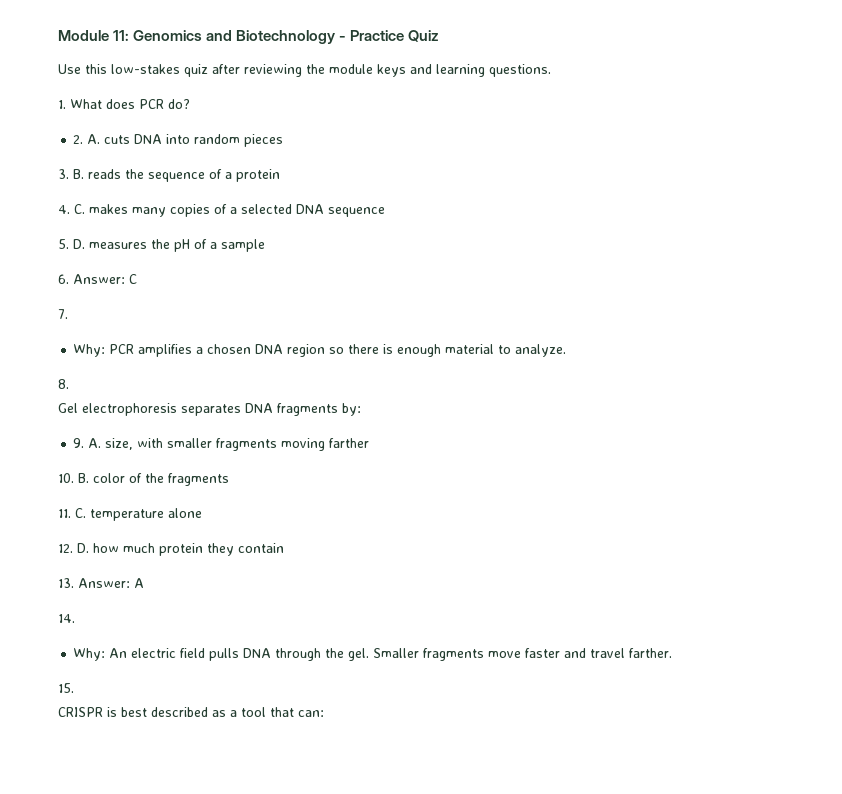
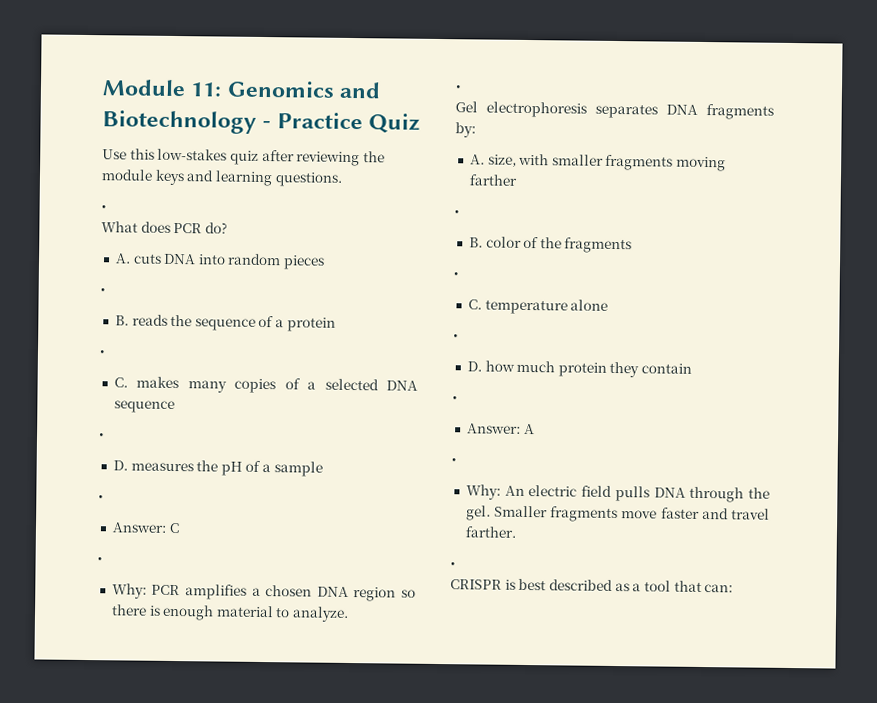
  Use this low-stakes quiz after reviewing the module keys and learning questions.
- 1. What does PCR do?
+ •
+ What does PCR do?
- 2. A. cuts DNA into random pieces
- 3. B. reads the sequence of a protein
- 4. C. makes many copies of a selected DNA sequence
- 5. D. measures the pH of a sample
- 6. Answer: C
- 7.
+ A. cuts DNA into random pieces
+ •
+ B. reads the sequence of a protein
+ •
+ C. makes many copies of a selected DNA sequence
+ •
+ D. measures the pH of a sample
+ •
+ Answer: C
+ •
  Why: PCR amplifies a chosen DNA region so there is enough material to analyze.
- 8.
+ •
- 9. A. size, with smaller fragments moving farther
- 10. B. color of the fragments
- 11. C. temperature alone
- 12. D. how much protein they contain
- 13. Answer: A
- 14.
+ A. size, with smaller fragments moving farther
+ •
+ B. color of the fragments
+ •
+ C. temperature alone
+ •
+ D. how much protein they contain
+ •
+ Answer: A
+ •
  Smaller fragments move faster and travel farther.
- 15.
+ •

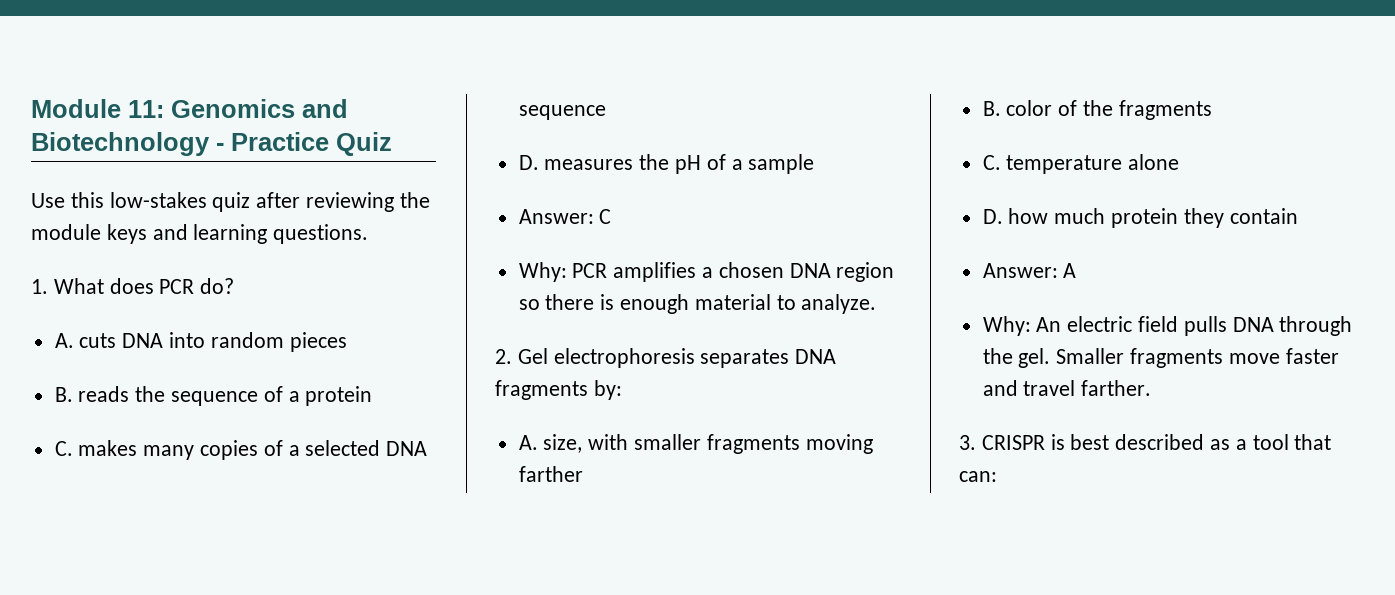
  Use this low-stakes quiz after reviewing the module keys and learning questions.
- •
- What does PCR do?
+ 1. What does PCR do?
  A. cuts DNA into random pieces
- •
  B. reads the sequence of a protein
- •
  C. makes many copies of a selected DNA sequence
- •
  D. measures the pH of a sample
- •
  Answer: C
- •
  Why: PCR amplifies a chosen DNA region so there is enough material to analyze.
- •
- Gel electrophoresis separates DNA fragments by:
+ 2. Gel electrophoresis separates DNA fragments by:
  A. size, with smaller fragments moving farther
- •
  B. color of the fragments
- •
  C. temperature alone
- •
  D. how much protein they contain
- •
  Answer: A
- •
  Smaller fragments move faster and travel farther.
- •
- CRISPR is best described as a tool that can:
+ 3. CRISPR is best described as a tool that can:

